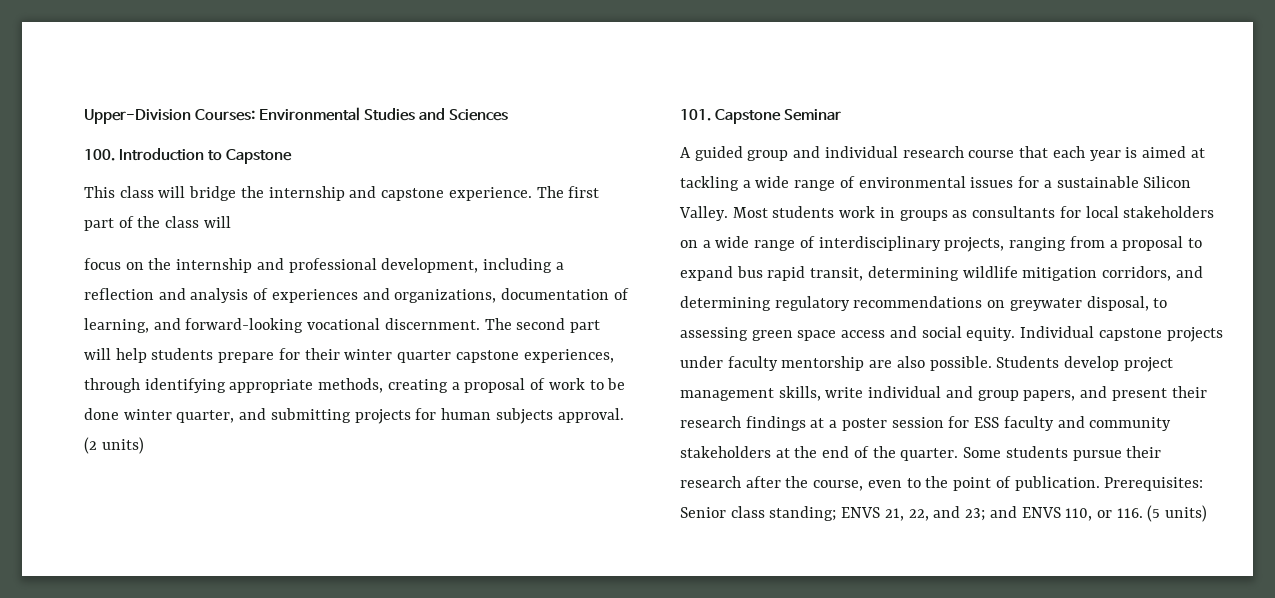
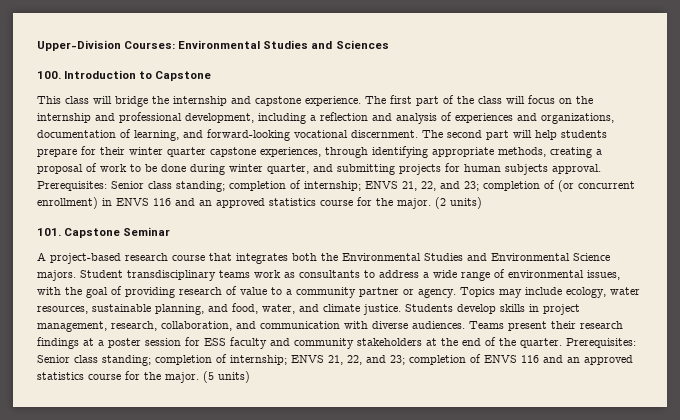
- The first part of the class will
- focus on the internship and professional development, including a reflection and analysis of experiences and organizations, documentation of learning, and forward-looking vocational discernment.
+ The first part of the class will focus on the internship and professional development, including a reflection and analysis of experiences and organizations, documentation of learning, and forward-looking vocational discernment.
- The second part will help students prepare for their winter quarter capstone experiences, through identifying appropriate methods, creating a proposal of work to be done winter quarter, and submitting projects for human subjects approval.
+ The second part will help students prepare for their winter quarter capstone experiences, through identifying appropriate methods, creating a proposal of work to be done during winter quarter, and submitting projects for human subjects approval.
+ Prerequisites: Senior class standing; completion of internship; ENVS 21, 22, and 23; completion of (or concurrent enrollment) in ENVS 116 and an approved statistics course for the major.
- A guided group and individual research course that each year is aimed at tackling a wide range of environmental issues for a sustainable Silicon Valley. Most students work in groups as consultants for local stakeholders on a wide range of interdisciplinary projects, ranging from a proposal to expand bus rapid transit, determining wildlife mitigation corridors, and determining regulatory recommendations on greywater disposal, to assessing green space access and social equity. Individual capstone projects under faculty mentorship are also possible. Students develop project management skills, write individual and group papers, and present their research findings at a poster session for ESS faculty and community stakeholders at the end of the quarter.
+ A project-based research course that integrates both the Environmental Studies and Environmental Science majors. Student transdisciplinary teams work as consultants to address a wide range of environmental issues, with the goal of providing research of value to a community partner or agency. Topics may include ecology, water resources, sustainable planning, and food, water, and climate justice. Students develop skills in project management, research, collaboration, and communication with diverse audiences. Teams present their research findings at a poster session for ESS faculty and community stakeholders at the end of the quarter.
- Some students pursue their research after the course, even to the point of publication. Prerequisites: Senior class standing; ENVS 21, 22, and 23; and ENVS 110, or 116. (5 units)
+ Prerequisites: Senior class standing; completion of internship; ENVS 21, 22, and 23; completion of ENVS 116 and an approved statistics course for the major. (5 units)

